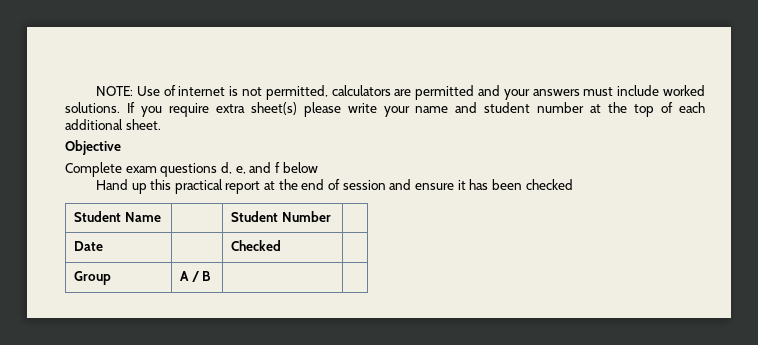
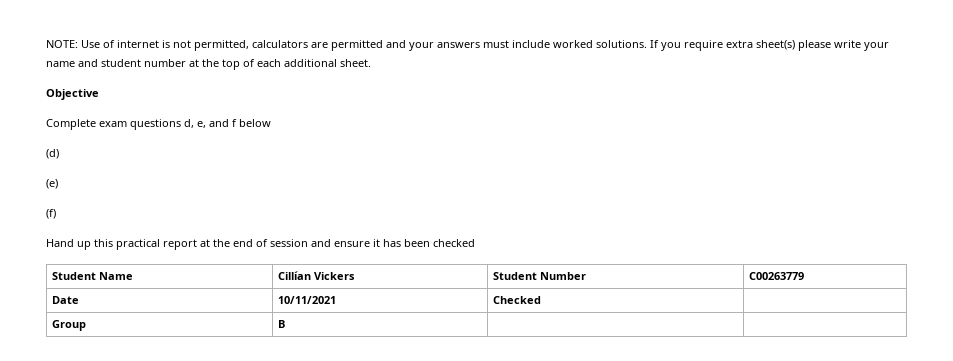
+ (d)
+ (e)
+ (f)
- Student Name | | Student Number |
+ Student Name | Cillían Vickers | Student Number | C00263779
- Date | | Checked |
+ Date | 10/11/2021 | Checked |
- Group | A / B | |
+ Group | B | |

